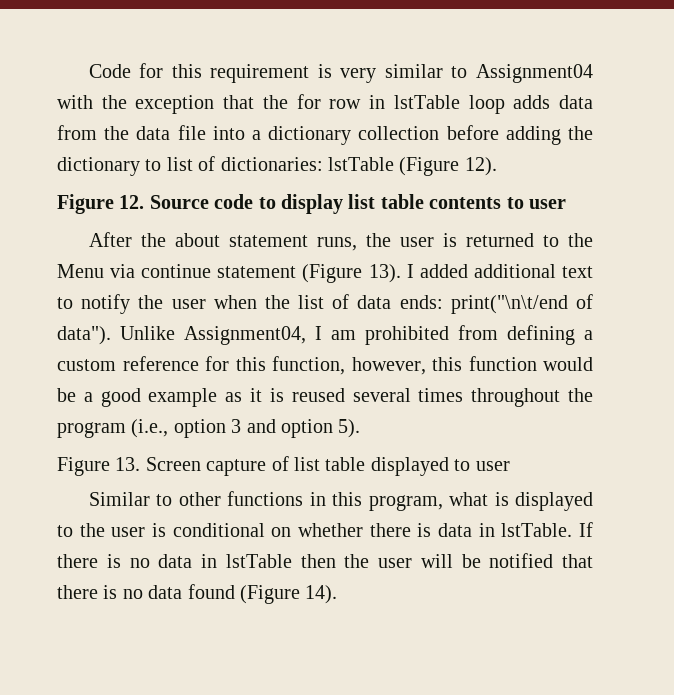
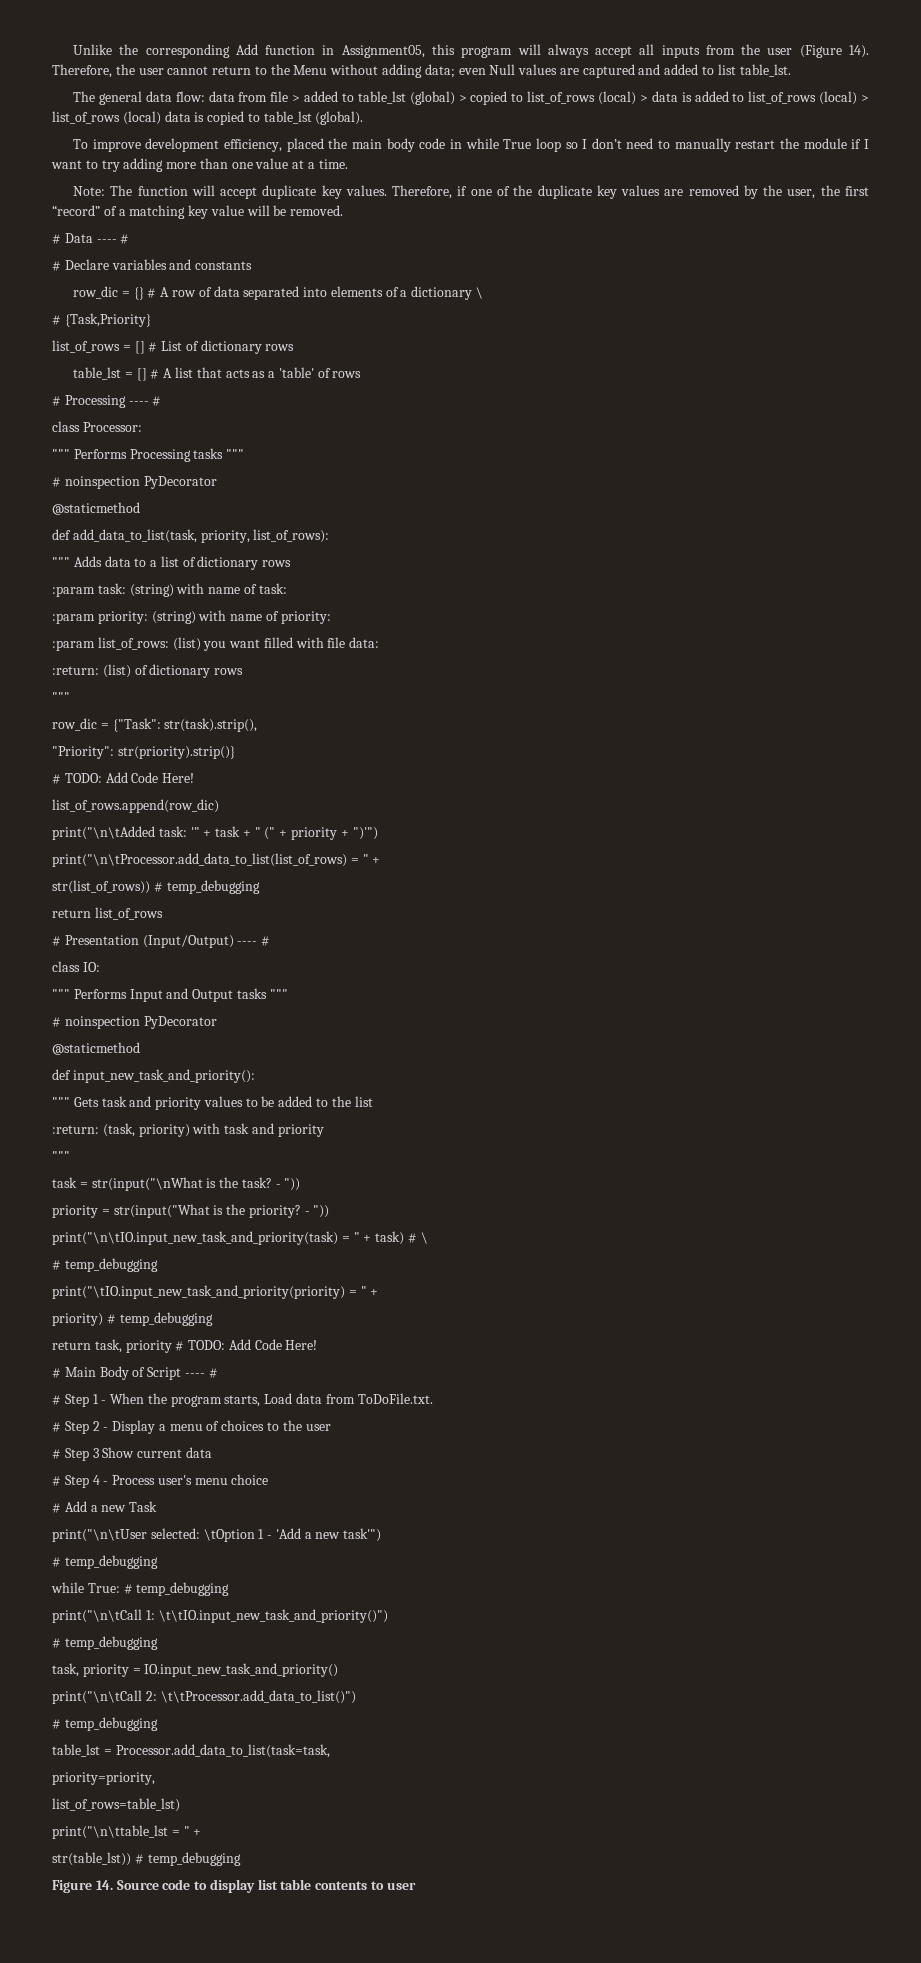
- Code for this requirement is very similar to Assignment04 with the exception that the for row in lstTable loop adds data from the data file into a dictionary collection before adding the dictionary to list of dictionaries: lstTable (Figure 12).
- Figure 12. Source code to display list table contents to user
+ Unlike the corresponding Add function in Assignment05, this program will always accept all inputs from the user (Figure 14). Therefore, the user cannot return to the Menu without adding data; even Null values are captured and added to list table_lst.
+ The general data flow: data from file > added to table_lst (global) > copied to list_of_rows (local) > data is added to list_of_rows (local) > list_of_rows (local) data is copied to table_lst (global).
+ To improve development efficiency, placed the main body code in while True loop so I don’t need to manually restart the module if I want to try adding more than one value at a time.
+ Note: The function will accept duplicate key values. Therefore, if one of the duplicate key values are removed by the user, the first “record” of a matching key value will be removed.
+ # Data ---- #
+ # Declare variables and constants
+ row_dic = {} # A row of data separated into elements of a dictionary \
+ # {Task,Priority}
+ list_of_rows = [] # List of dictionary rows
+ table_lst = [] # A list that acts as a 'table' of rows
+ # Processing ---- #
+ class Processor:
+ """ Performs Processing tasks """
+ # noinspection PyDecorator
+ @staticmethod
+ def add_data_to_list(task, priority, list_of_rows):
+ """ Adds data to a list of dictionary rows
+ :param task: (string) with name of task:
+ :param priority: (string) with name of priority:
+ :param list_of_rows: (list) you want filled with file data:
+ :return: (list) of dictionary rows
+ """
+ row_dic = {"Task": str(task).strip(),
+ "Priority": str(priority).strip()}
+ # TODO: Add Code Here!
+ list_of_rows.append(row_dic)
+ print("\n\tAdded task: '" + task + " (" + priority + ")'")
+ print("\n\tProcessor.add_data_to_list(list_of_rows) = " +
+ str(list_of_rows)) # temp_debugging
+ return list_of_rows
+ # Presentation (Input/Output) ---- #
+ class IO:
+ """ Performs Input and Output tasks """
+ # noinspection PyDecorator
+ @staticmethod
+ def input_new_task_and_priority():
+ """ Gets task and priority values to be added to the list
+ :return: (task, priority) with task and priority
+ """
+ task = str(input("\nWhat is the task? - "))
+ priority = str(input("What is the priority? - "))
+ print("\n\tIO.input_new_task_and_priority(task) = " + task) # \
+ # temp_debugging
+ print("\tIO.input_new_task_and_priority(priority) = " +
+ priority) # temp_debugging
+ return task, priority # TODO: Add Code Here!
+ # Main Body of Script ---- #
+ # Step 1 - When the program starts, Load data from ToDoFile.txt.
+ # Step 2 - Display a menu of choices to the user
+ # Step 3 Show current data
+ # Step 4 - Process user's menu choice
+ # Add a new Task
+ print("\n\tUser selected: \tOption 1 - 'Add a new task'")
+ # temp_debugging
+ while True: # temp_debugging
+ print("\n\tCall 1: \t\tIO.input_new_task_and_priority()")
+ # temp_debugging
+ task, priority = IO.input_new_task_and_priority()
+ print("\n\tCall 2: \t\tProcessor.add_data_to_list()")
+ # temp_debugging
+ table_lst = Processor.add_data_to_list(task=task,
+ priority=priority,
+ list_of_rows=table_lst)
+ print("\n\ttable_lst = " +
+ str(table_lst)) # temp_debugging
+ Figure 14. Source code to display list table contents to user
- After the about statement runs, the user is returned to the Menu via continue statement (Figure 13). I added additional text to notify the user when the list of data ends: print("\n\t/end of data"). Unlike Assignment04, I am prohibited from defining a custom reference for this function, however, this function would be a good example as it is reused several times throughout the program (i.e., option 3 and option 5).
- Figure 13. Screen capture of list table displayed to user
- Similar to other functions in this program, what is displayed to the user is conditional on whether there is data in lstTable. If there is no data in lstTable then the user will be notified that there is no data found (Figure 14).

